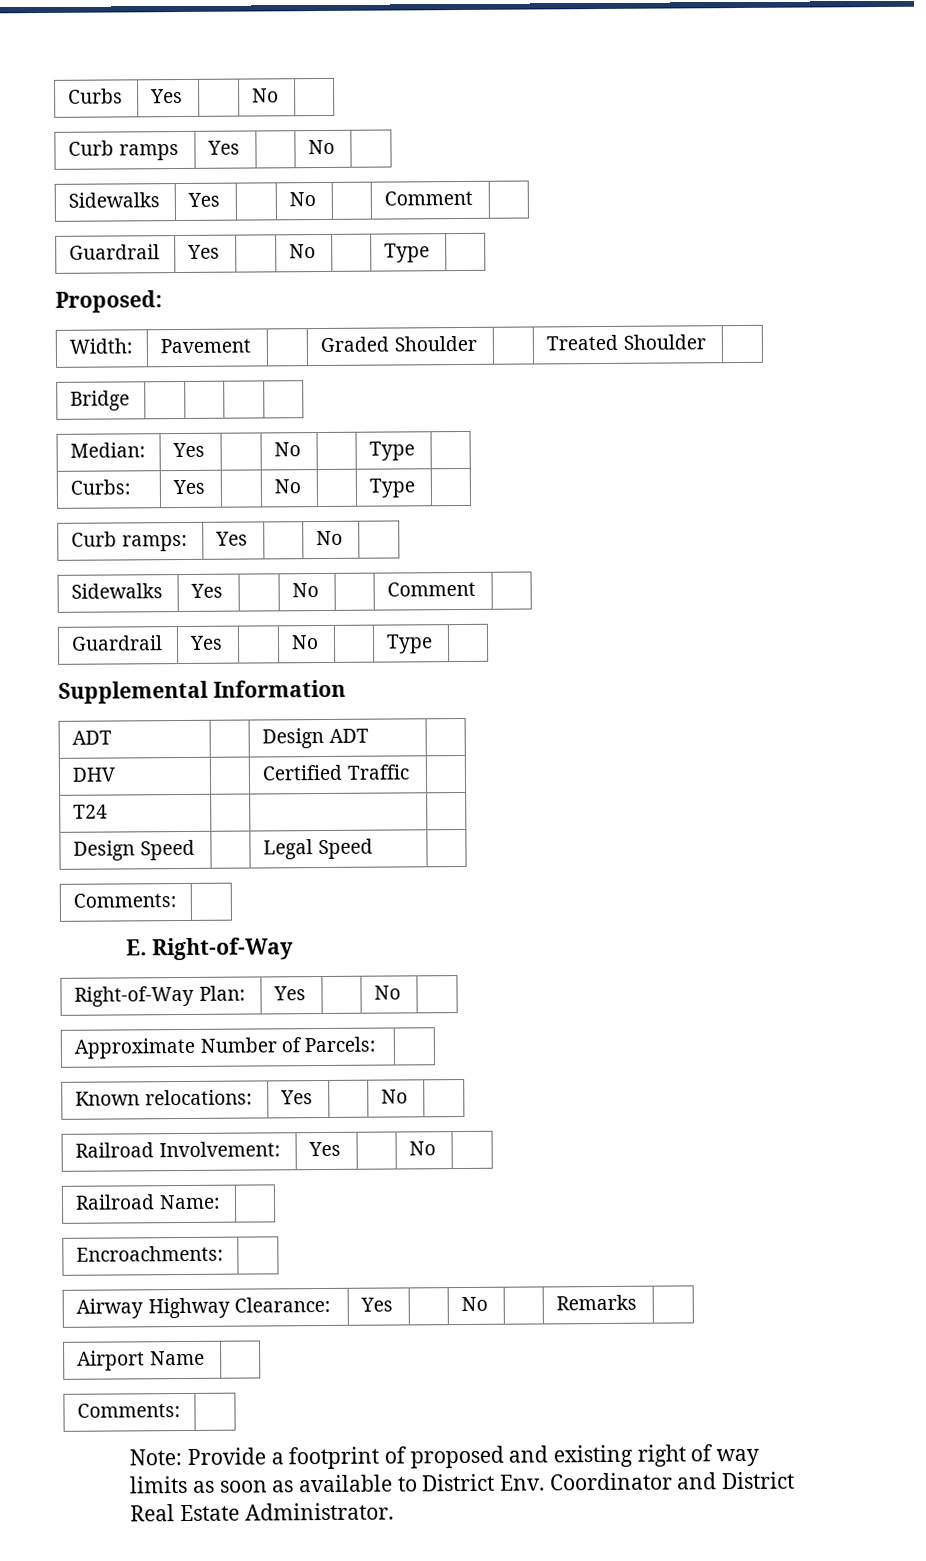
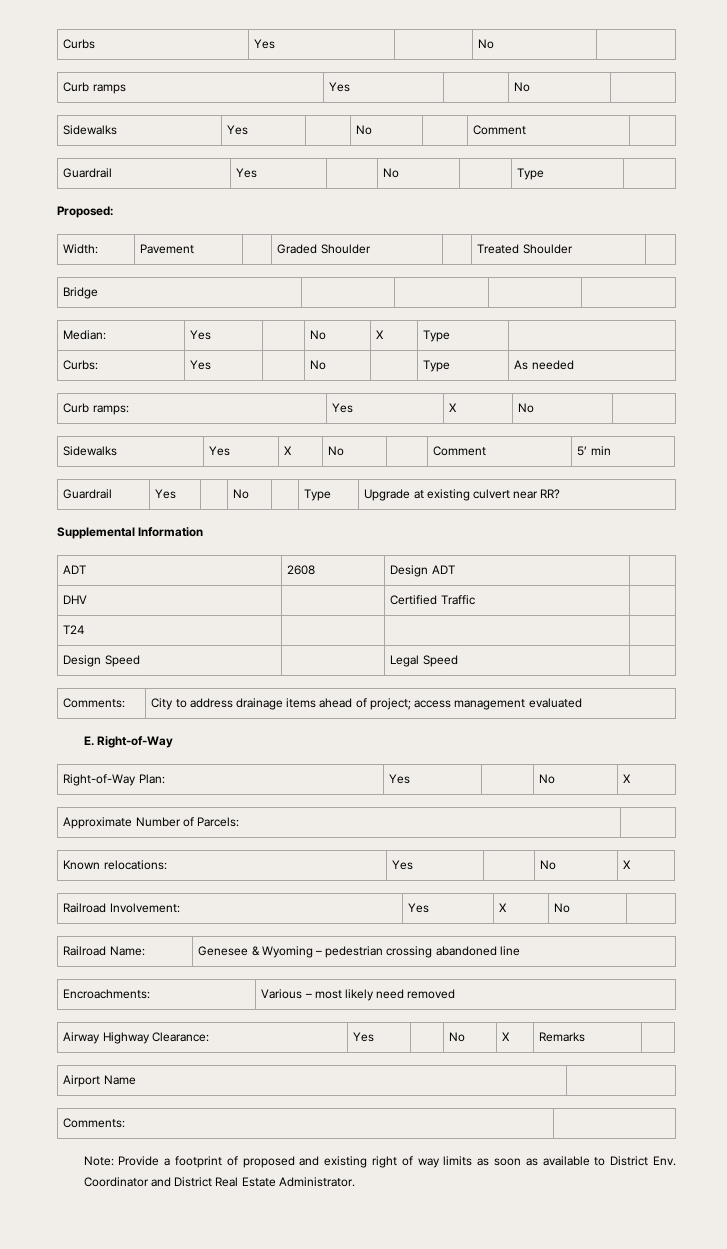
- Median: | Yes | | No | | Type |
+ Median: | Yes | | No | X | Type |
- Curbs: | Yes | | No | | Type |
+ Curbs: | Yes | | No | | Type | As needed
- Curb ramps: | Yes | | No |
- Sidewalks | Yes | | No | | Comment |
- Guardrail | Yes | | No | | Type |
+ Curb ramps: | Yes | X | No |
+ Sidewalks | Yes | X | No | | Comment | 5’ min
+ Guardrail | Yes | | No | | Type | Upgrade at existing culvert near RR?
- ADT | | Design ADT |
+ ADT | 2608 | Design ADT |
  Design Speed | | Legal Speed |
- Comments: |
+ Comments: | City to address drainage items ahead of project; access management evaluated
- Right-of-Way Plan: | Yes | | No |
+ Right-of-Way Plan: | Yes | | No | X
- Known relocations: | Yes | | No |
+ Known relocations: | Yes | | No | X
- Railroad Involvement: | Yes | | No |
+ Railroad Involvement: | Yes | X | No |
- Railroad Name: |
- Encroachments: |
+ Railroad Name: | Genesee & Wyoming – pedestrian crossing abandoned line
+ Encroachments: | Various – most likely need removed
- Airway Highway Clearance: | Yes | | No | | Remarks |
+ Airway Highway Clearance: | Yes | | No | X | Remarks |

